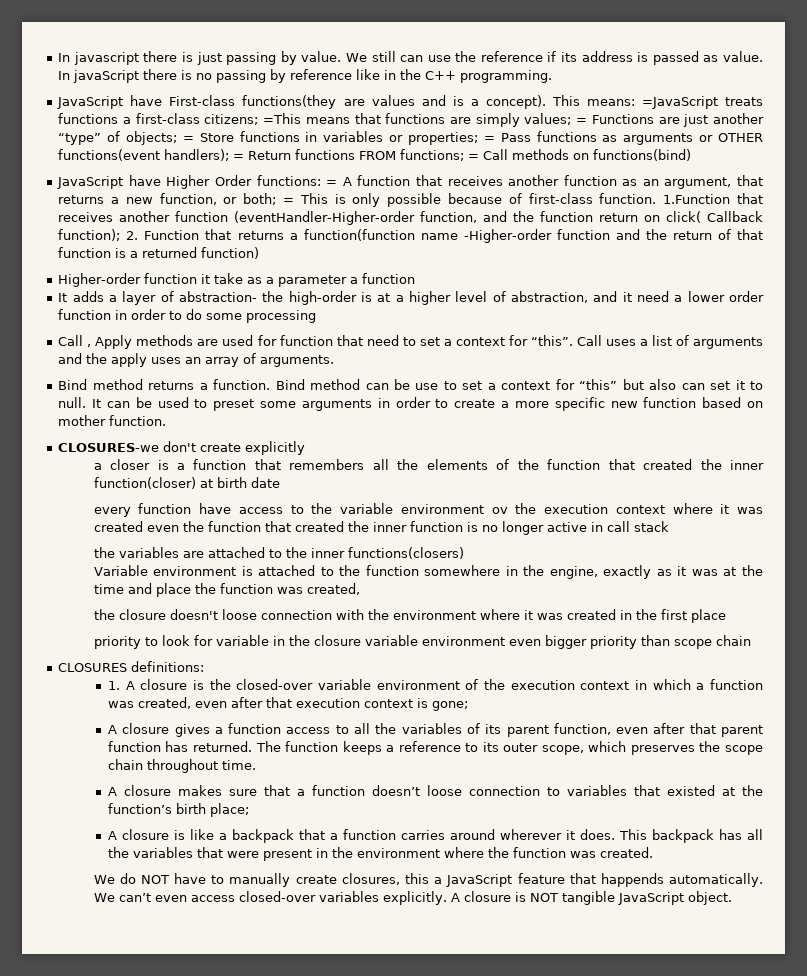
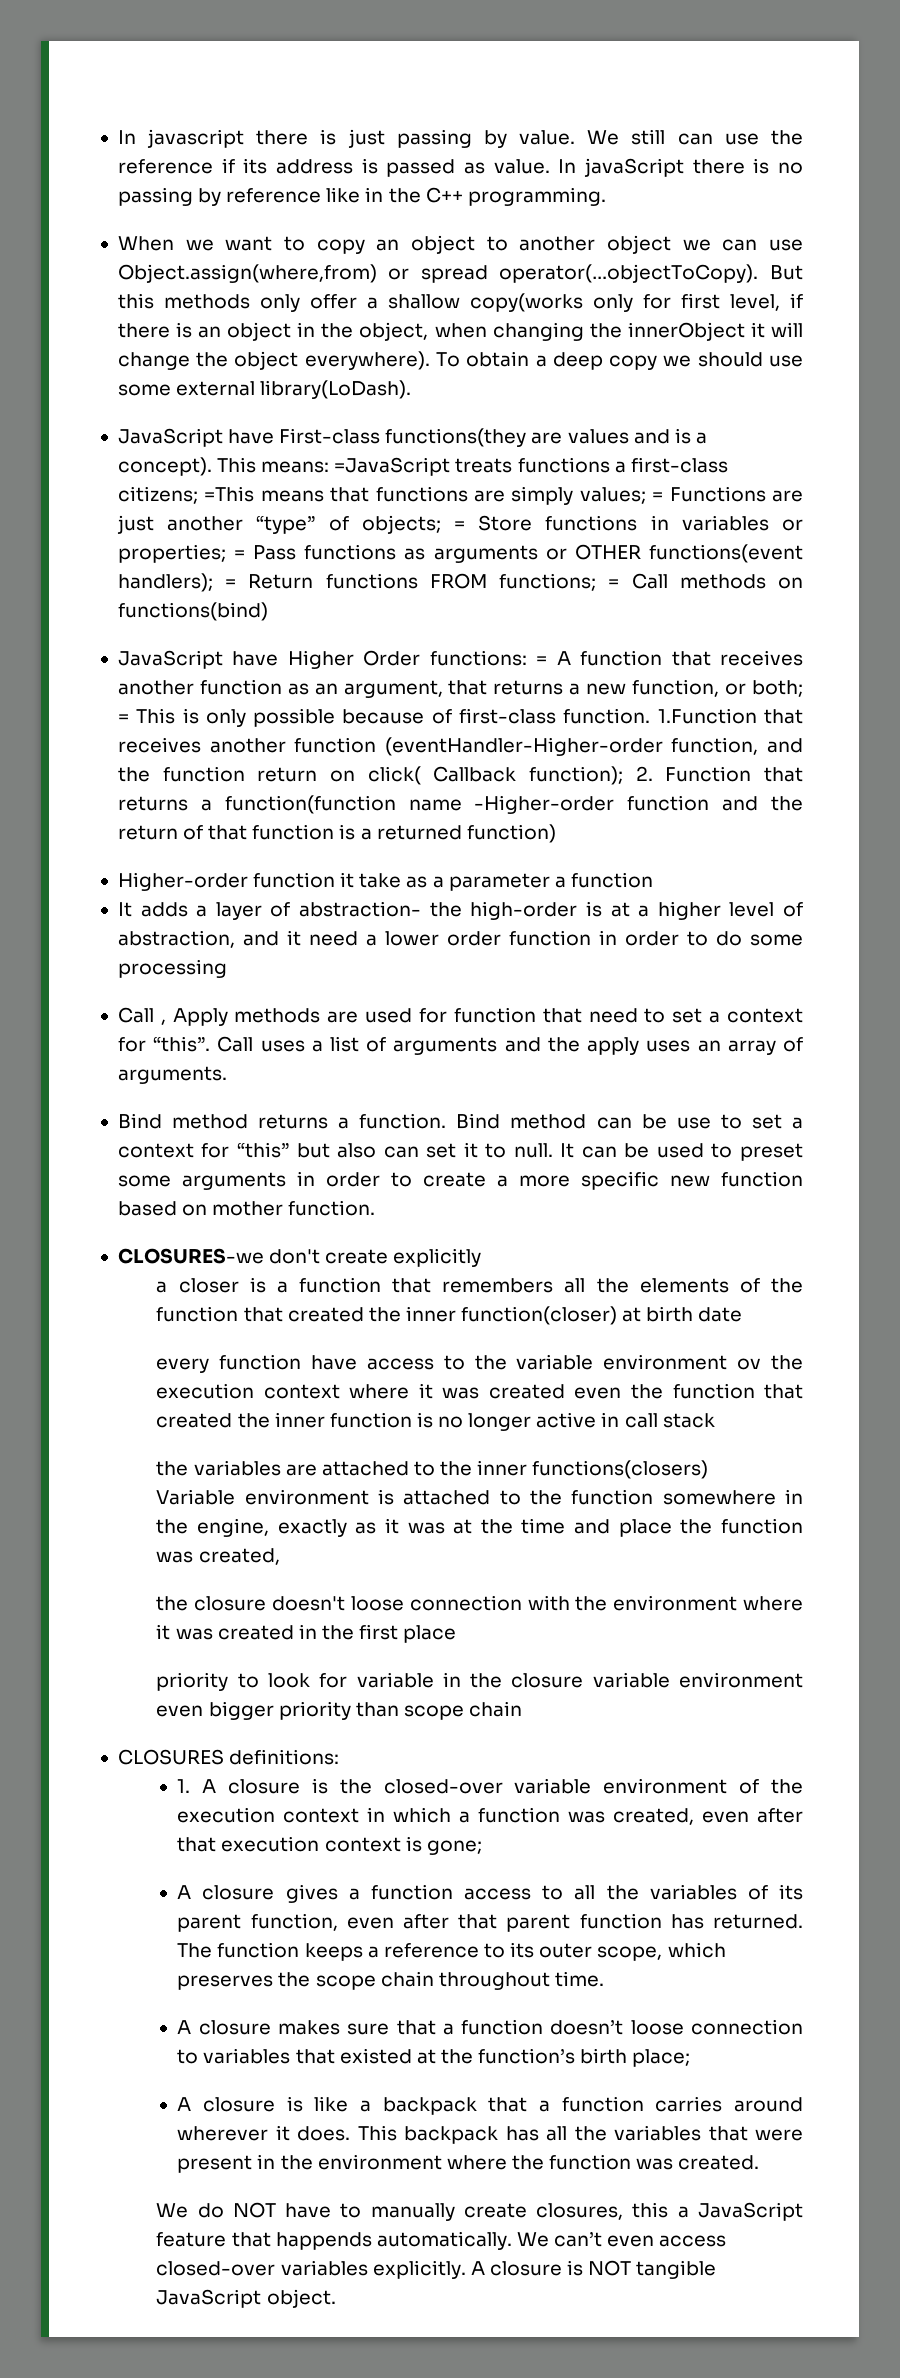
+ When we want to copy an object to another object we can use Object.assign(where,from) or spread operator(…objectToCopy). But this methods only offer a shallow copy(works only for first level, if there is an object in the object, when changing the innerObject it will change the object everywhere). To obtain a deep copy we should use some external library(LoDash).

